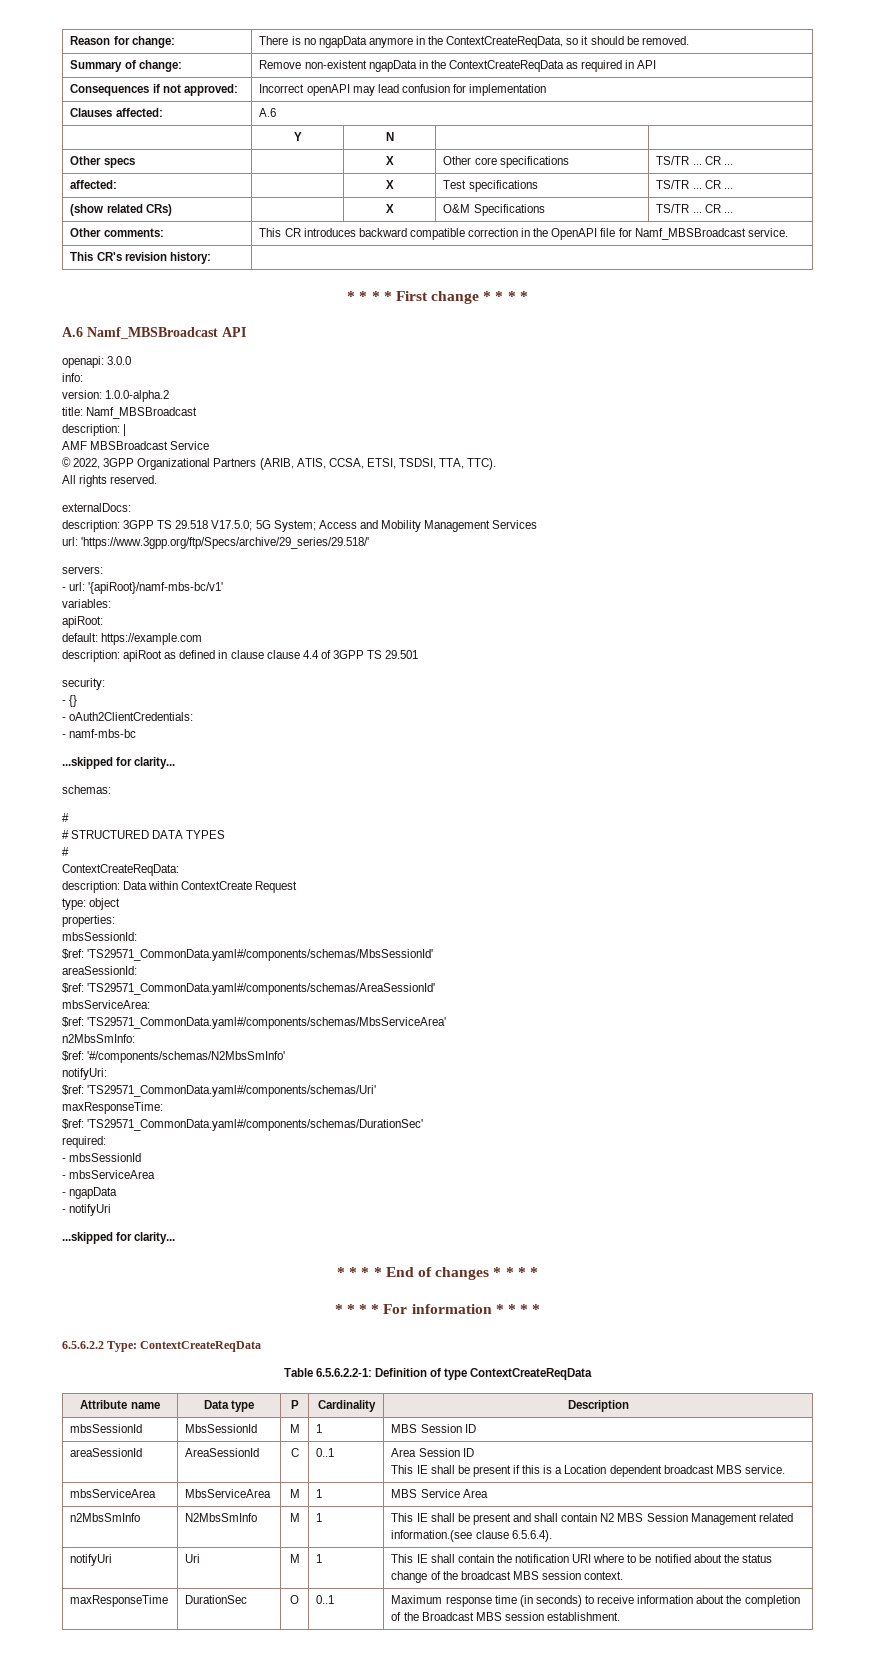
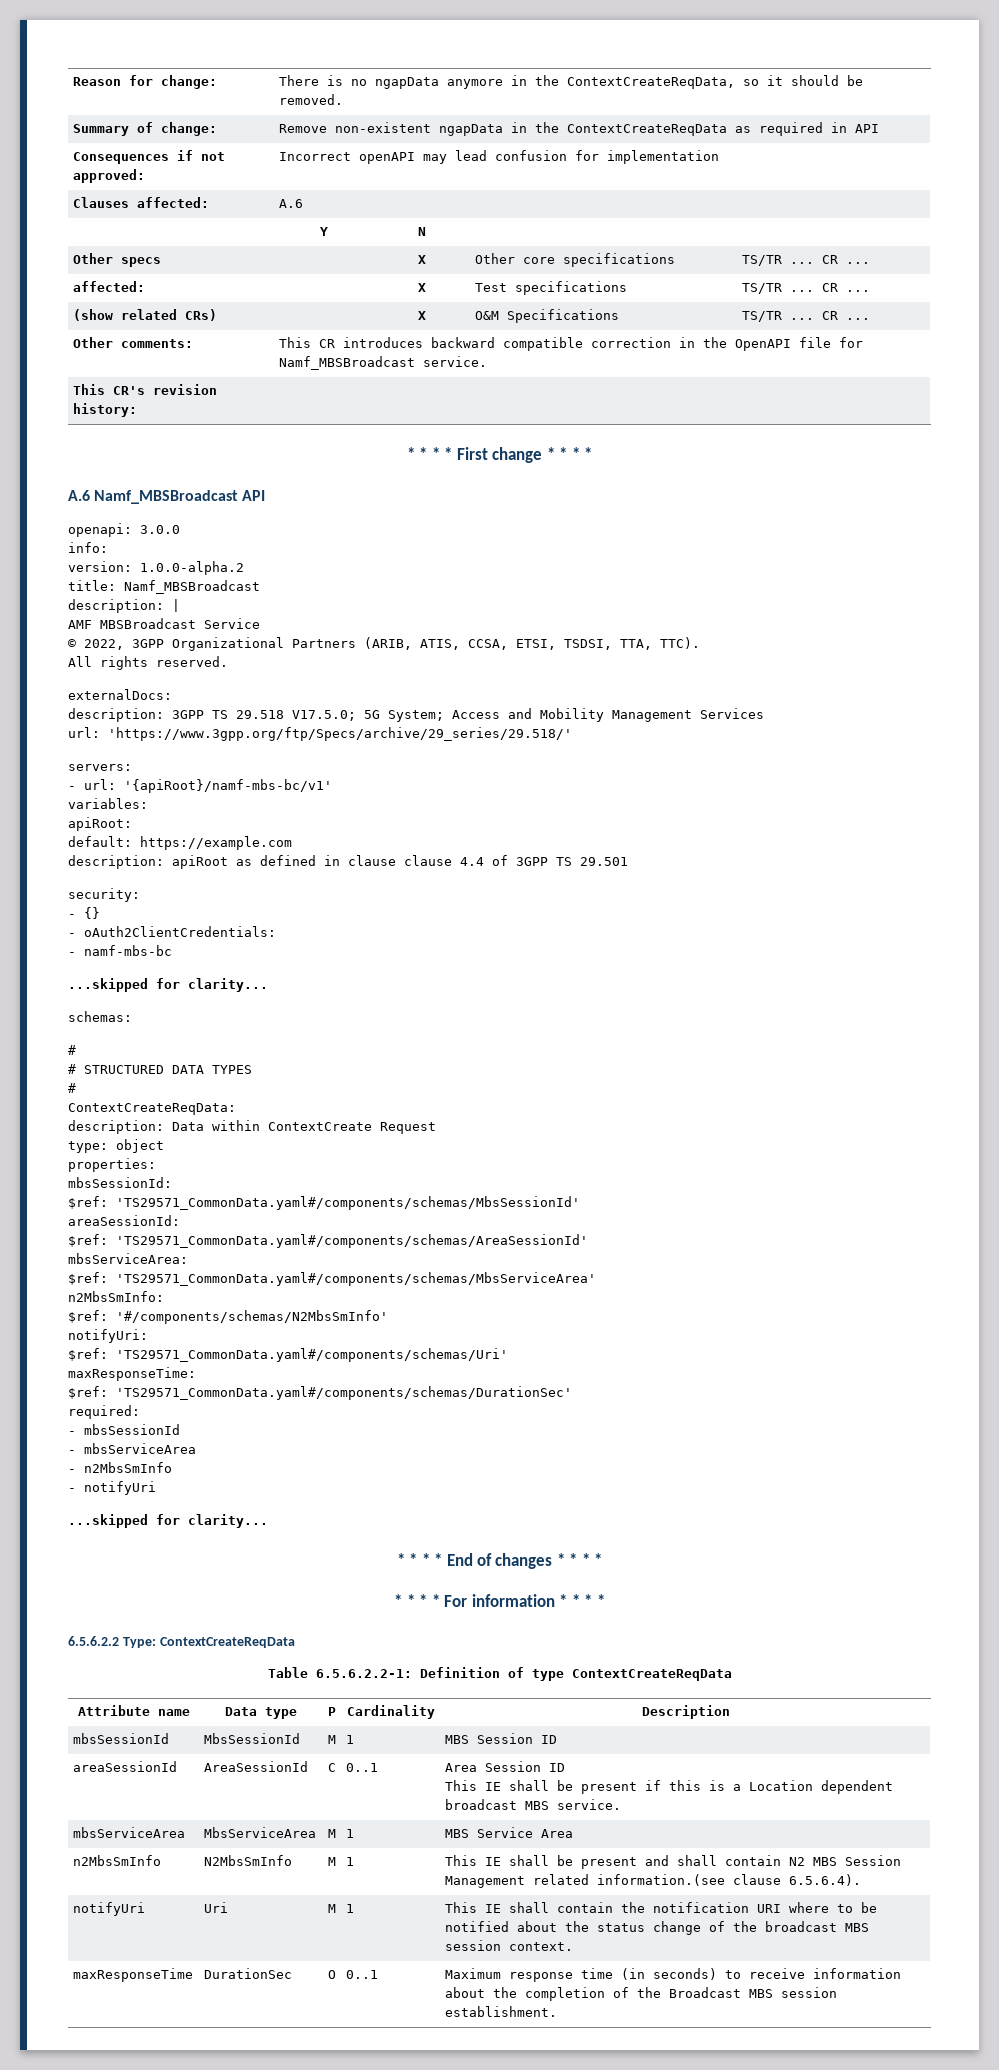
- - ngapData
+ - n2MbsSmInfo

